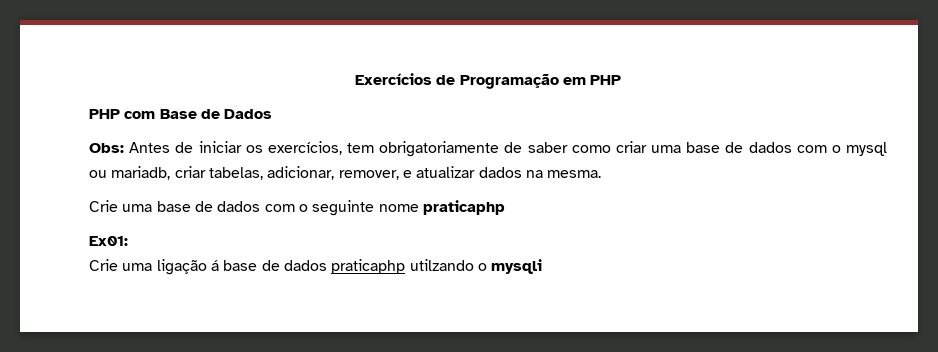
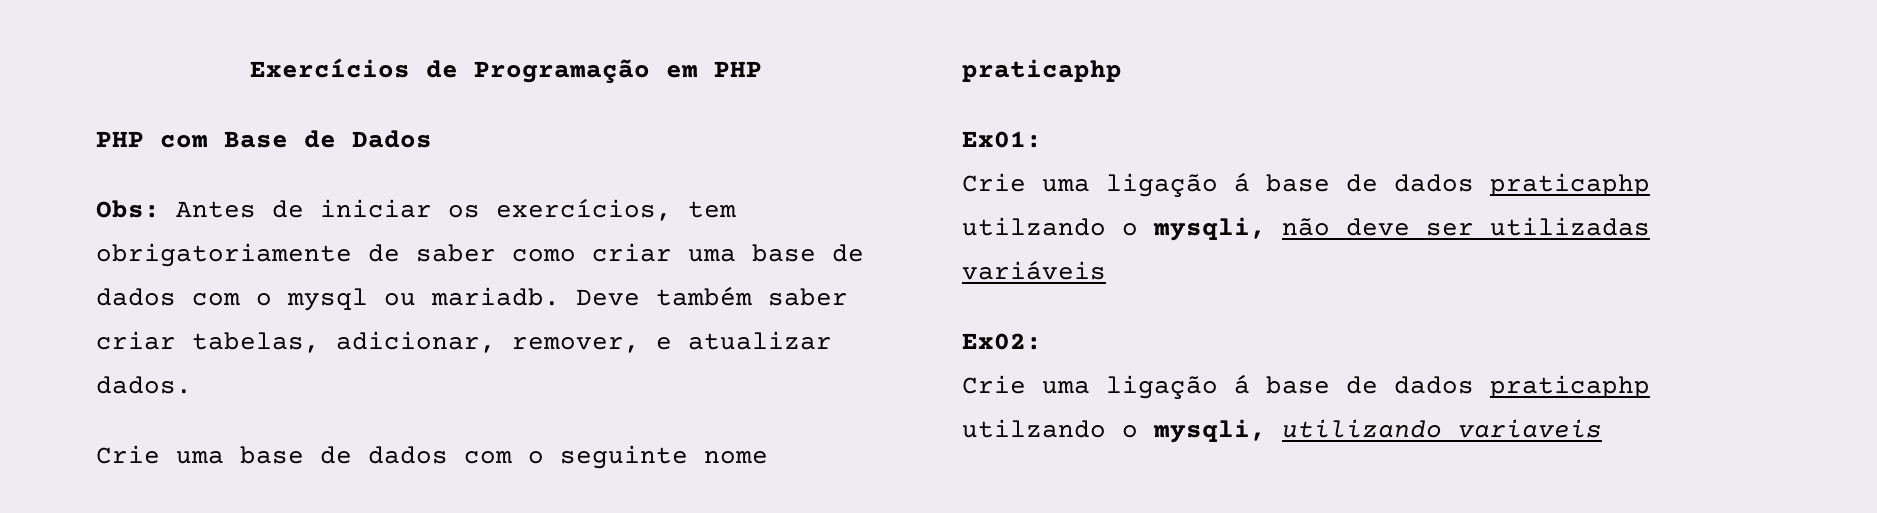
- Obs: Antes de iniciar os exercícios, tem obrigatoriamente de saber como criar uma base de dados com o mysql ou mariadb, criar tabelas, adicionar, remover, e atualizar dados na mesma.
+ Obs: Antes de iniciar os exercícios, tem obrigatoriamente de saber como criar uma base de dados com o mysql ou mariadb. Deve também saber criar tabelas, adicionar, remover, e atualizar dados.
- Crie uma ligação á base de dados praticaphp utilzando o mysqli
+ Crie uma ligação á base de dados praticaphp utilzando o mysqli, não deve ser utilizadas variáveis
+ Ex02:
+ Crie uma ligação á base de dados praticaphp utilzando o mysqli, utilizando variaveis

